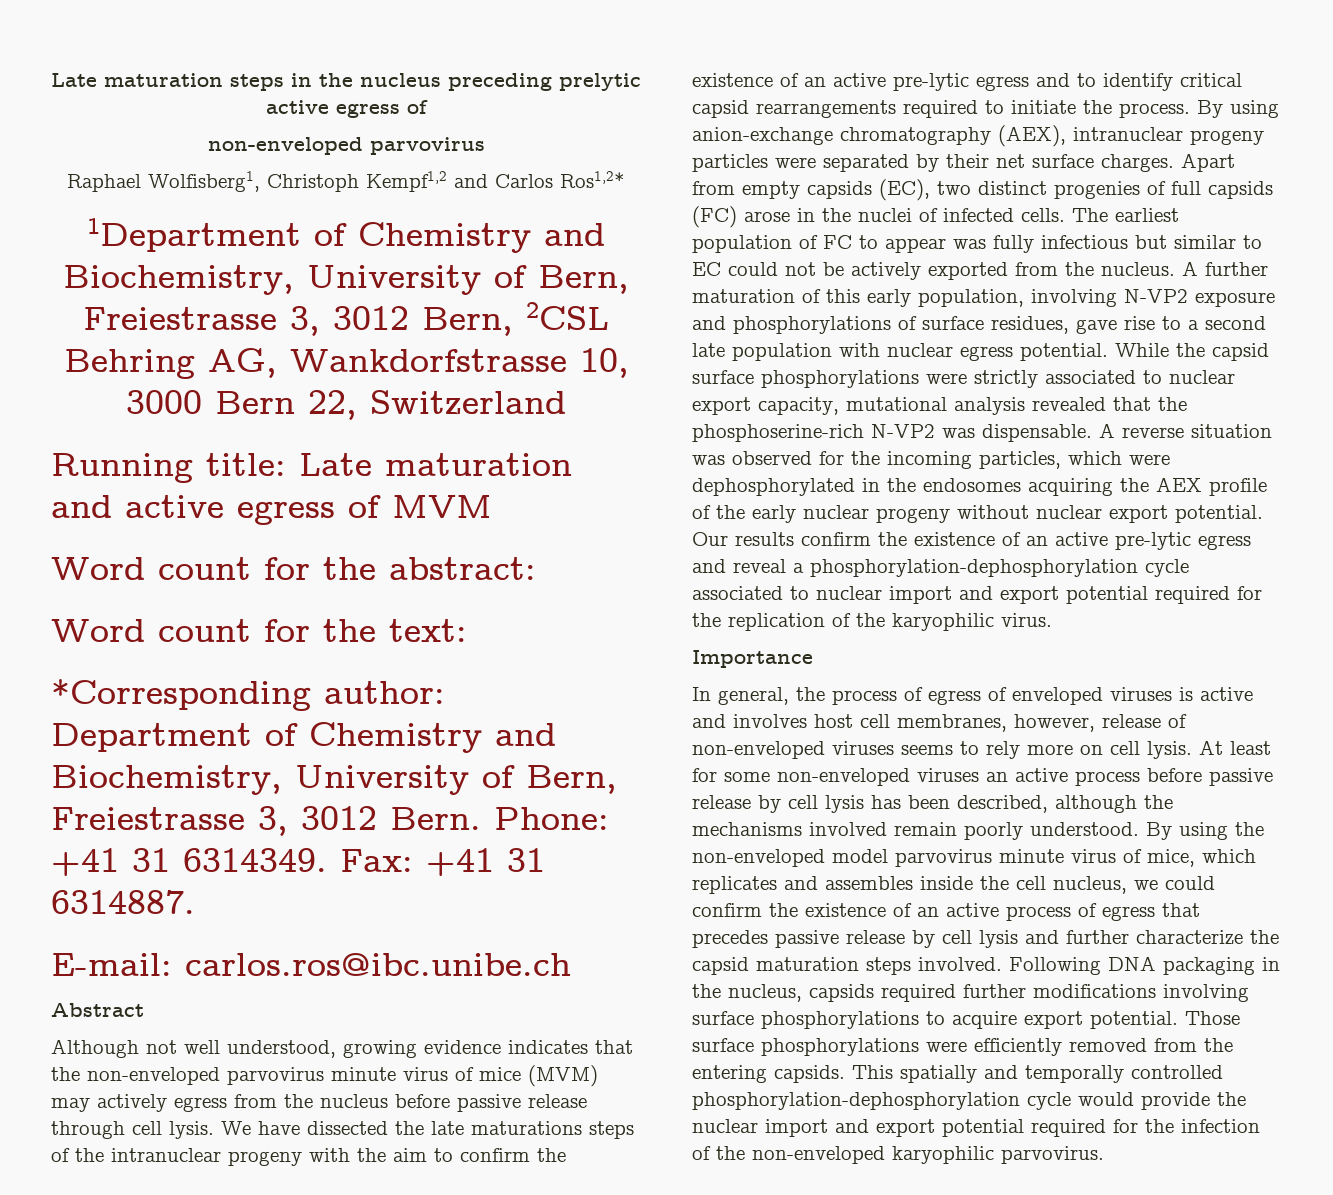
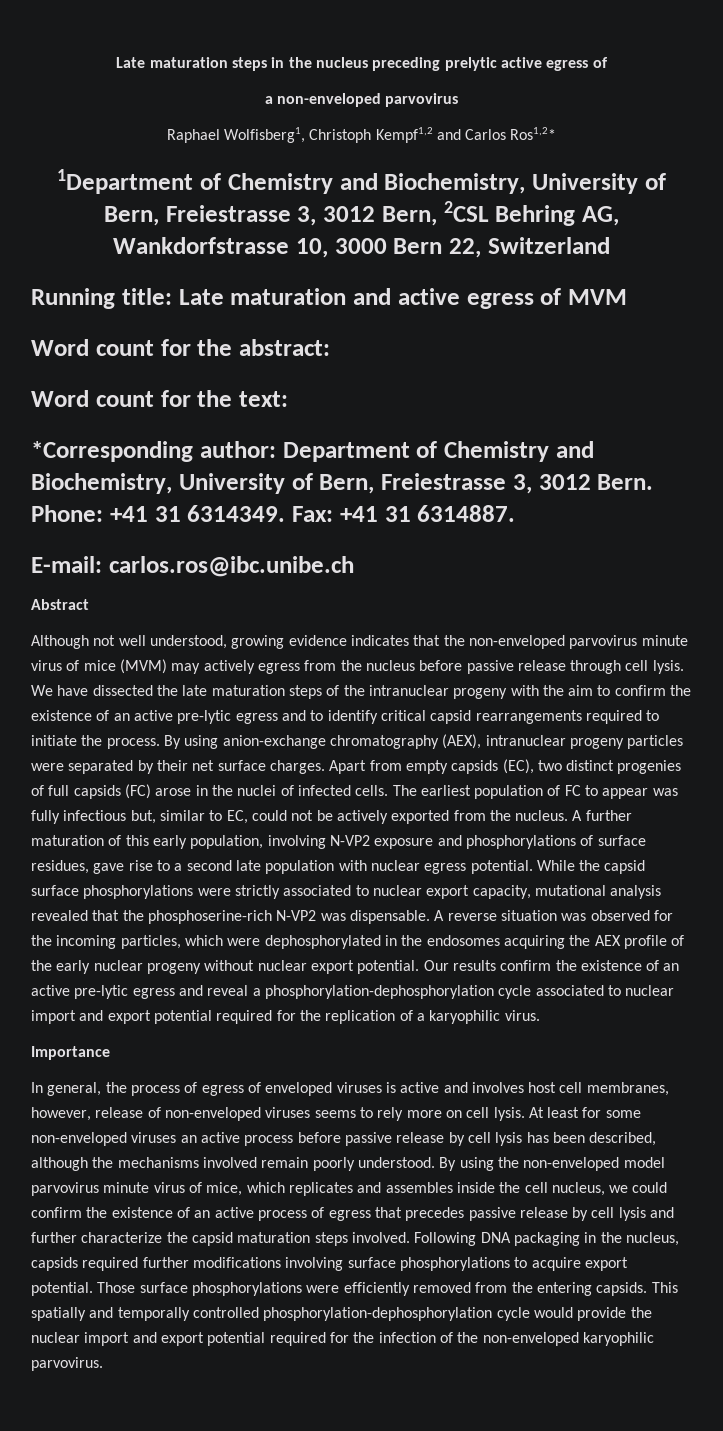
  Late maturation steps in the nucleus preceding prelytic active egress of
- non-enveloped parvovirus
+ a non-enveloped parvovirus
- We have dissected the late maturations steps of the intranuclear progeny with the aim to confirm the existence of an active pre-lytic egress and to identify critical capsid rearrangements required to initiate the process.
+ We have dissected the late maturation steps of the intranuclear progeny with the aim to confirm the existence of an active pre-lytic egress and to identify critical capsid rearrangements required to initiate the process.
- The earliest population of FC to appear was fully infectious but similar to EC could not be actively exported from the nucleus.
+ The earliest population of FC to appear was fully infectious but, similar to EC, could not be actively exported from the nucleus.
- Our results confirm the existence of an active pre-lytic egress and reveal a phosphorylation-dephosphorylation cycle associated to nuclear import and export potential required for the replication of the karyophilic virus.
+ Our results confirm the existence of an active pre-lytic egress and reveal a phosphorylation-dephosphorylation cycle associated to nuclear import and export potential required for the replication of a karyophilic virus.

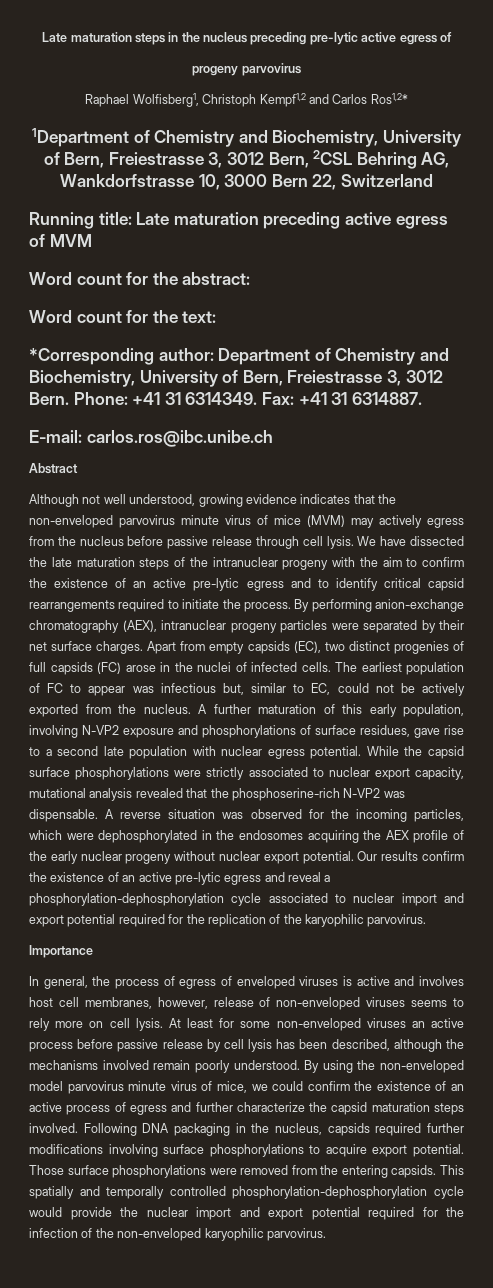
- Late maturation steps in the nucleus preceding prelytic active egress of
+ Late maturation steps in the nucleus preceding pre-lytic active egress of
- a non-enveloped parvovirus
+ progeny parvovirus
- Running title: Late maturation and active egress of MVM
+ Running title: Late maturation preceding active egress of MVM
- By using anion-exchange chromatography (AEX), intranuclear progeny particles were separated by their net surface charges.
+ By performing anion-exchange chromatography (AEX), intranuclear progeny particles were separated by their net surface charges.
- The earliest population of FC to appear was fully infectious but, similar to EC, could not be actively exported from the nucleus.
+ The earliest population of FC to appear was infectious but, similar to EC, could not be actively exported from the nucleus.
- Our results confirm the existence of an active pre-lytic egress and reveal a phosphorylation-dephosphorylation cycle associated to nuclear import and export potential required for the replication of a karyophilic virus.
+ Our results confirm the existence of an active pre-lytic egress and reveal a phosphorylation-dephosphorylation cycle associated to nuclear import and export potential required for the replication of the karyophilic parvovirus.
- By using the non-enveloped model parvovirus minute virus of mice, which replicates and assembles inside the cell nucleus, we could confirm the existence of an active process of egress that precedes passive release by cell lysis and further characterize the capsid maturation steps involved.
+ By using the non-enveloped model parvovirus minute virus of mice, we could confirm the existence of an active process of egress and further characterize the capsid maturation steps involved.
- Those surface phosphorylations were efficiently removed from the entering capsids.
+ Those surface phosphorylations were removed from the entering capsids.

